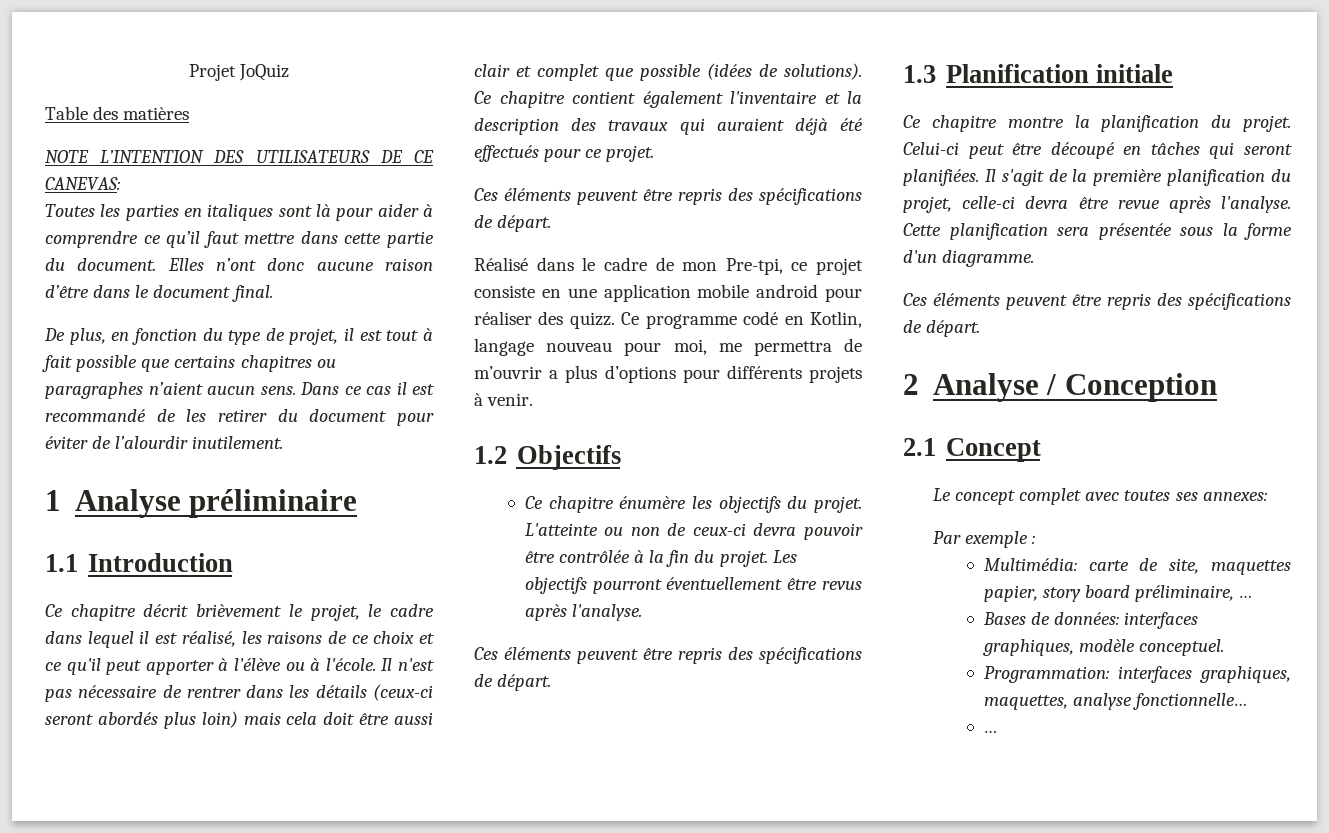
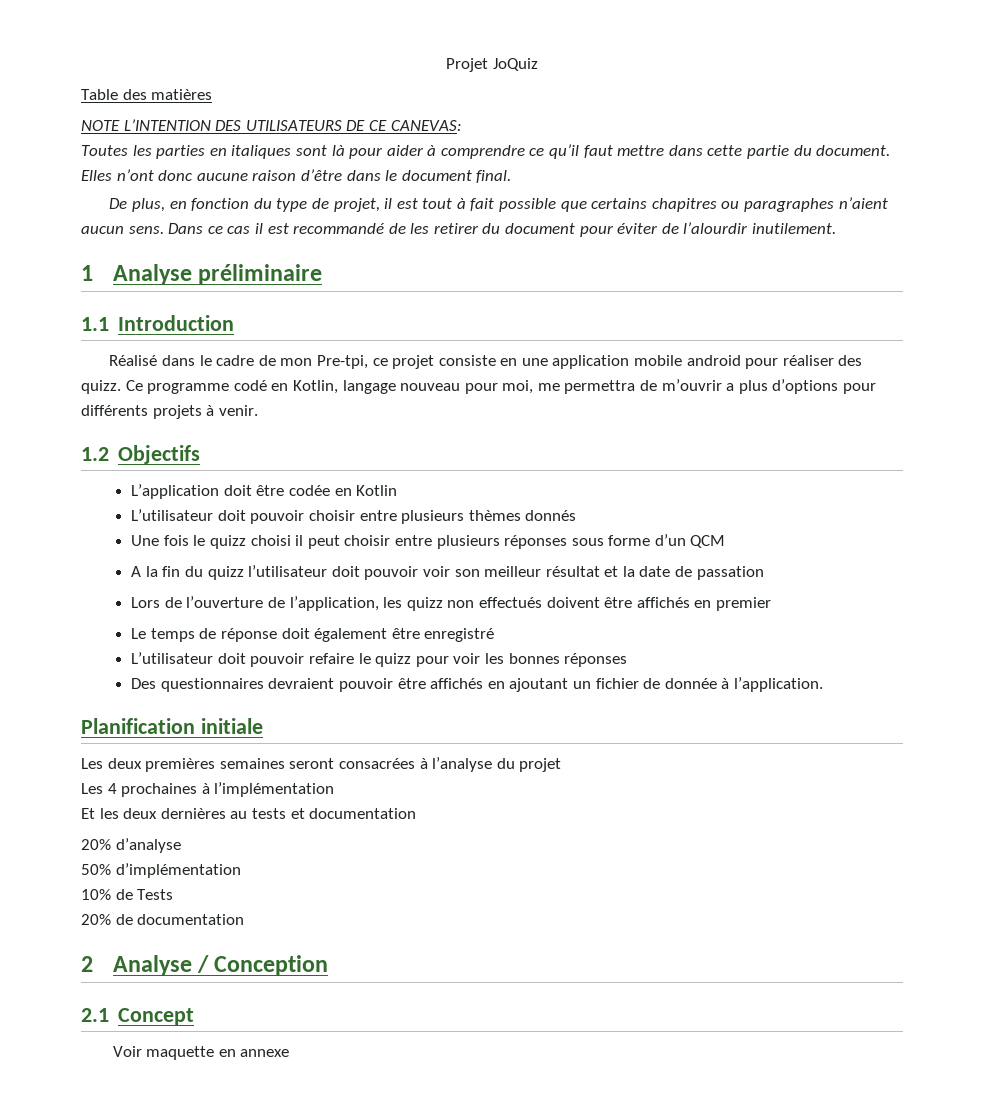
- Ce chapitre décrit brièvement le projet, le cadre dans lequel il est réalisé, les raisons de ce choix et ce qu'il peut apporter à l'élève ou à l'école. Il n'est pas nécessaire de rentrer dans les détails (ceux-ci seront abordés plus loin) mais cela doit être aussi clair et complet que possible (idées de solutions). Ce chapitre contient également l'inventaire et la description des travaux qui auraient déjà été effectués pour ce projet.
- Ces éléments peuvent être repris des spécifications de départ.
- Ce chapitre énumère les objectifs du projet. L'atteinte ou non de ceux-ci devra pouvoir être contrôlée à la fin du projet. Les objectifs pourront éventuellement être revus après l'analyse.
- Ces éléments peuvent être repris des spécifications de départ.
- 1.3 Planification initiale
- Ce chapitre montre la planification du projet. Celui-ci peut être découpé en tâches qui seront planifiées. Il s'agit de la première planification du projet, celle-ci devra être revue après l'analyse. Cette planification sera présentée sous la forme d'un diagramme.
- Ces éléments peuvent être repris des spécifications de départ.
+ L’application doit être codée en Kotlin
+ L’utilisateur doit pouvoir choisir entre plusieurs thèmes donnés
+ Une fois le quizz choisi il peut choisir entre plusieurs réponses sous forme d’un QCM
+ A la fin du quizz l’utilisateur doit pouvoir voir son meilleur résultat et la date de passation
+ Lors de l’ouverture de l’application, les quizz non effectués doivent être affichés en premier
+ Le temps de réponse doit également être enregistré
+ L’utilisateur doit pouvoir refaire le quizz pour voir les bonnes réponses
+ Des questionnaires devraient pouvoir être affichés en ajoutant un fichier de donnée à l’application.
+ Planification initiale
+ Les deux premières semaines seront consacrées à l’analyse du projet
+ Les 4 prochaines à l’implémentation
+ Et les deux dernières au tests et documentation
+ 20% d’analyse
+ 50% d’implémentation
+ 10% de Tests
+ 20% de documentation
- Le concept complet avec toutes ses annexes:
- Par exemple :
- Multimédia: carte de site, maquettes papier, story board préliminaire, …
- Bases de données: interfaces graphiques, modèle conceptuel.
- Programmation: interfaces graphiques, maquettes, analyse fonctionnelle…
- …
+ Voir maquette en annexe

